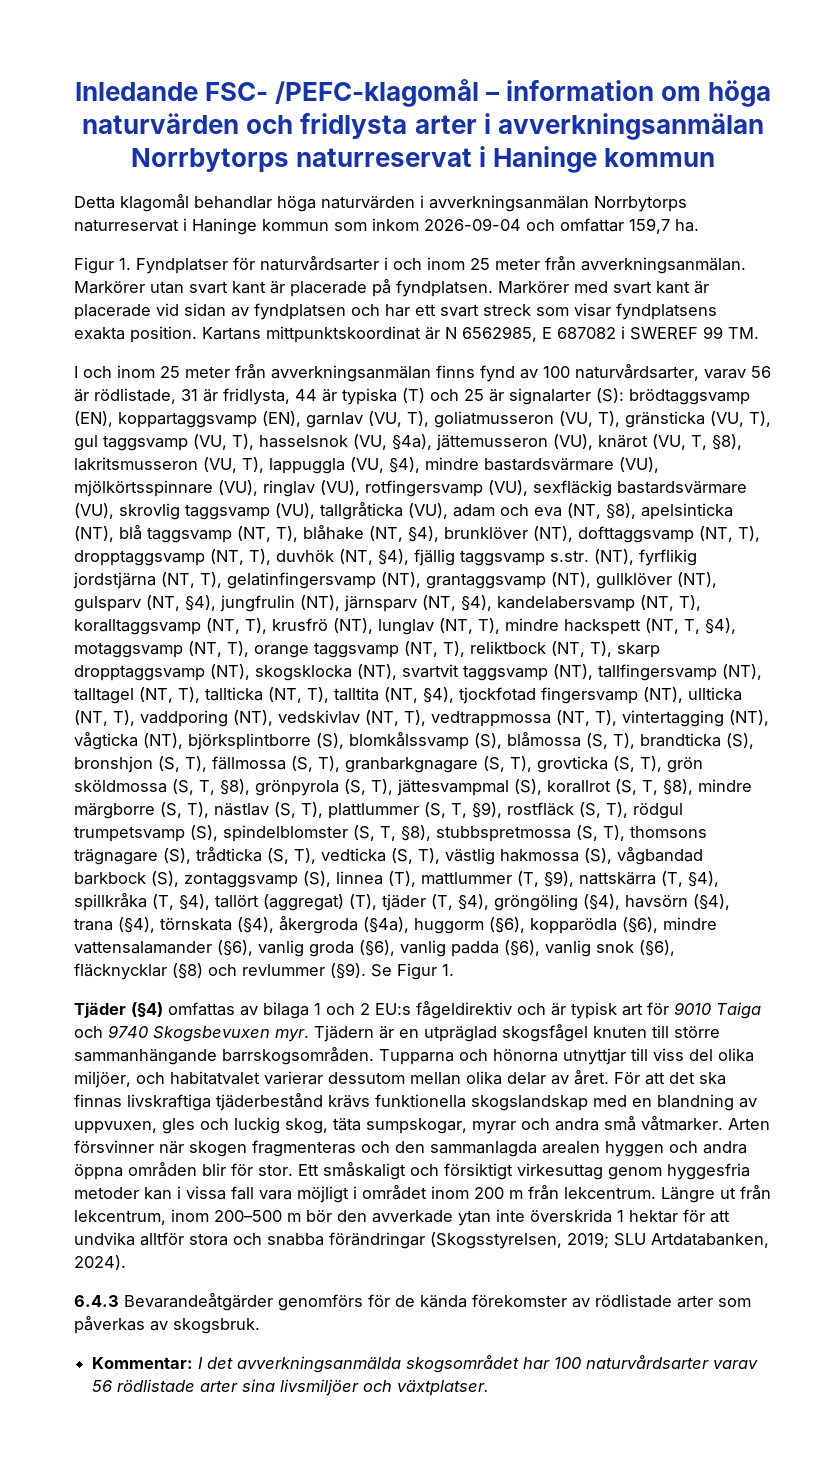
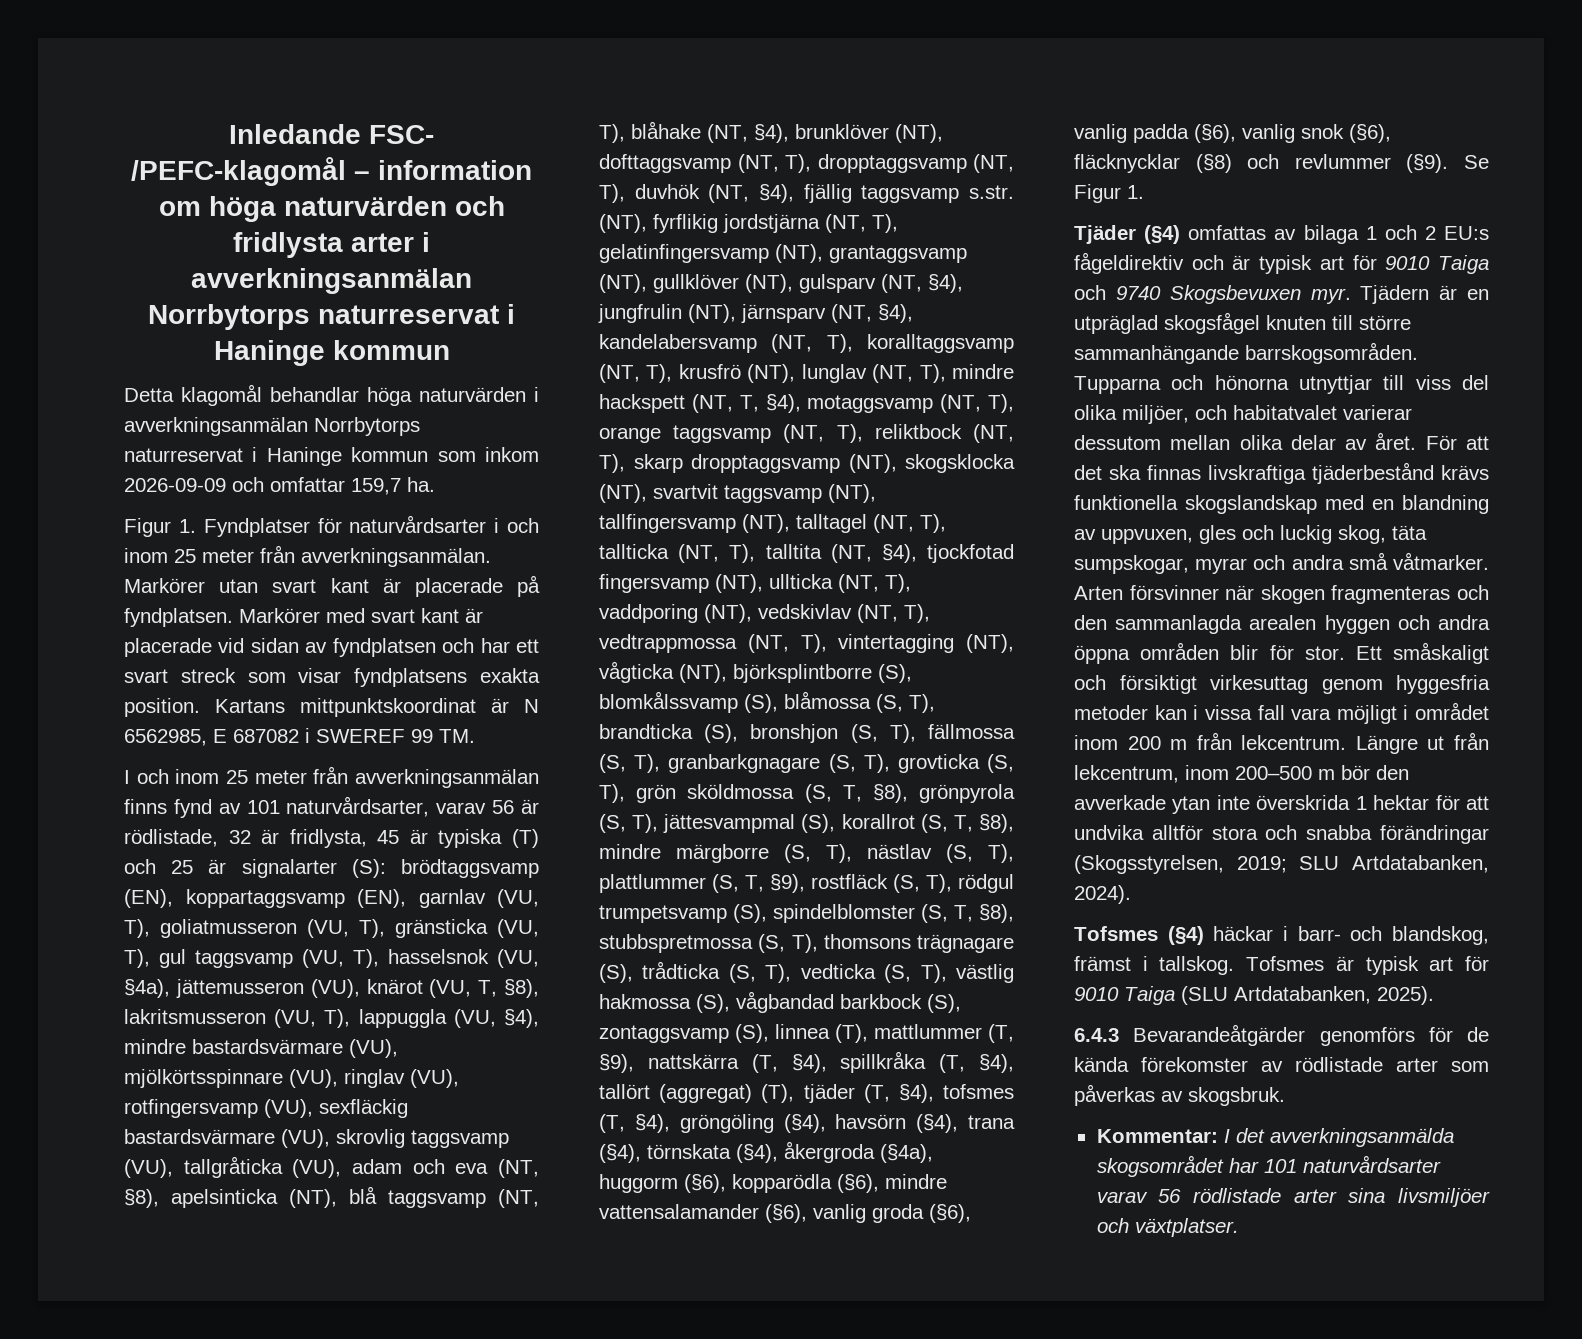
- Detta klagomål behandlar höga naturvärden i avverkningsanmälan Norrbytorps naturreservat i Haninge kommun som inkom 2026-09-04 och omfattar 159,7 ha.
+ Detta klagomål behandlar höga naturvärden i avverkningsanmälan Norrbytorps naturreservat i Haninge kommun som inkom 2026-09-09 och omfattar 159,7 ha.
- I och inom 25 meter från avverkningsanmälan finns fynd av 100 naturvårdsarter, varav 56 är rödlistade, 31 är fridlysta, 44 är typiska (T) och 25 är signalarter (S):
+ I och inom 25 meter från avverkningsanmälan finns fynd av 101 naturvårdsarter, varav 56 är rödlistade, 32 är fridlysta, 45 är typiska (T) och 25 är signalarter (S):
- brödtaggsvamp (EN), koppartaggsvamp (EN), garnlav (VU, T), goliatmusseron (VU, T), gränsticka (VU, T), gul taggsvamp (VU, T), hasselsnok (VU, §4a), jättemusseron (VU), knärot (VU, T, §8), lakritsmusseron (VU, T), lappuggla (VU, §4), mindre bastardsvärmare (VU), mjölkörtsspinnare (VU), ringlav (VU), rotfingersvamp (VU), sexfläckig bastardsvärmare (VU), skrovlig taggsvamp (VU), tallgråticka (VU), adam och eva (NT, §8), apelsinticka (NT), blå taggsvamp (NT, T), blåhake (NT, §4), brunklöver (NT), dofttaggsvamp (NT, T), dropptaggsvamp (NT, T), duvhök (NT, §4), fjällig taggsvamp s.str. (NT), fyrflikig jordstjärna (NT, T), gelatinfingersvamp (NT), grantaggsvamp (NT), gullklöver (NT), gulsparv (NT, §4), jungfrulin (NT), järnsparv (NT, §4), kandelabersvamp (NT, T), koralltaggsvamp (NT, T), krusfrö (NT), lunglav (NT, T), mindre hackspett (NT, T, §4), motaggsvamp (NT, T), orange taggsvamp (NT, T), reliktbock (NT, T), skarp dropptaggsvamp (NT), skogsklocka (NT), svartvit taggsvamp (NT), tallfingersvamp (NT), talltagel (NT, T), tallticka (NT, T), talltita (NT, §4), tjockfotad fingersvamp (NT), ullticka (NT, T), vaddporing (NT), vedskivlav (NT, T), vedtrappmossa (NT, T), vintertagging (NT), vågticka (NT), björksplintborre (S), blomkålssvamp (S), blåmossa (S, T), brandticka (S), bronshjon (S, T), fällmossa (S, T), granbarkgnagare (S, T), grovticka (S, T), grön sköldmossa (S, T, §8), grönpyrola (S, T), jättesvampmal (S), korallrot (S, T, §8), mindre märgborre (S, T), nästlav (S, T), plattlummer (S, T, §9), rostfläck (S, T), rödgul trumpetsvamp (S), spindelblomster (S, T, §8), stubbspretmossa (S, T), thomsons trägnagare (S), trådticka (S, T), vedticka (S, T), västlig hakmossa (S), vågbandad barkbock (S), zontaggsvamp (S), linnea (T), mattlummer (T, §9), nattskärra (T, §4), spillkråka (T, §4), tallört (aggregat) (T), tjäder (T, §4), gröngöling (§4), havsörn (§4), trana (§4), törnskata (§4), åkergroda (§4a), huggorm (§6), kopparödla (§6), mindre vattensalamander (§6), vanlig groda (§6), vanlig padda (§6), vanlig snok (§6), fläcknycklar (§8) och revlummer (§9).
+ brödtaggsvamp (EN), koppartaggsvamp (EN), garnlav (VU, T), goliatmusseron (VU, T), gränsticka (VU, T), gul taggsvamp (VU, T), hasselsnok (VU, §4a), jättemusseron (VU), knärot (VU, T, §8), lakritsmusseron (VU, T), lappuggla (VU, §4), mindre bastardsvärmare (VU), mjölkörtsspinnare (VU), ringlav (VU), rotfingersvamp (VU), sexfläckig bastardsvärmare (VU), skrovlig taggsvamp (VU), tallgråticka (VU), adam och eva (NT, §8), apelsinticka (NT), blå taggsvamp (NT, T), blåhake (NT, §4), brunklöver (NT), dofttaggsvamp (NT, T), dropptaggsvamp (NT, T), duvhök (NT, §4), fjällig taggsvamp s.str. (NT), fyrflikig jordstjärna (NT, T), gelatinfingersvamp (NT), grantaggsvamp (NT), gullklöver (NT), gulsparv (NT, §4), jungfrulin (NT), järnsparv (NT, §4), kandelabersvamp (NT, T), koralltaggsvamp (NT, T), krusfrö (NT), lunglav (NT, T), mindre hackspett (NT, T, §4), motaggsvamp (NT, T), orange taggsvamp (NT, T), reliktbock (NT, T), skarp dropptaggsvamp (NT), skogsklocka (NT), svartvit taggsvamp (NT), tallfingersvamp (NT), talltagel (NT, T), tallticka (NT, T), talltita (NT, §4), tjockfotad fingersvamp (NT), ullticka (NT, T), vaddporing (NT), vedskivlav (NT, T), vedtrappmossa (NT, T), vintertagging (NT), vågticka (NT), björksplintborre (S), blomkålssvamp (S), blåmossa (S, T), brandticka (S), bronshjon (S, T), fällmossa (S, T), granbarkgnagare (S, T), grovticka (S, T), grön sköldmossa (S, T, §8), grönpyrola (S, T), jättesvampmal (S), korallrot (S, T, §8), mindre märgborre (S, T), nästlav (S, T), plattlummer (S, T, §9), rostfläck (S, T), rödgul trumpetsvamp (S), spindelblomster (S, T, §8), stubbspretmossa (S, T), thomsons trägnagare (S), trådticka (S, T), vedticka (S, T), västlig hakmossa (S), vågbandad barkbock (S), zontaggsvamp (S), linnea (T), mattlummer (T, §9), nattskärra (T, §4), spillkråka (T, §4), tallört (aggregat) (T), tjäder (T, §4), tofsmes (T, §4), gröngöling (§4), havsörn (§4), trana (§4), törnskata (§4), åkergroda (§4a), huggorm (§6), kopparödla (§6), mindre vattensalamander (§6), vanlig groda (§6), vanlig padda (§6), vanlig snok (§6), fläcknycklar (§8) och revlummer (§9).
+ Tofsmes (§4) häckar i barr- och blandskog, främst i tallskog. Tofsmes är typisk art för 9010 Taiga (SLU Artdatabanken, 2025).
- Kommentar: I det avverkningsanmälda skogsområdet har 100 naturvårdsarter varav 56 rödlistade arter sina livsmiljöer och växtplatser.
+ Kommentar: I det avverkningsanmälda skogsområdet har 101 naturvårdsarter varav 56 rödlistade arter sina livsmiljöer och växtplatser.

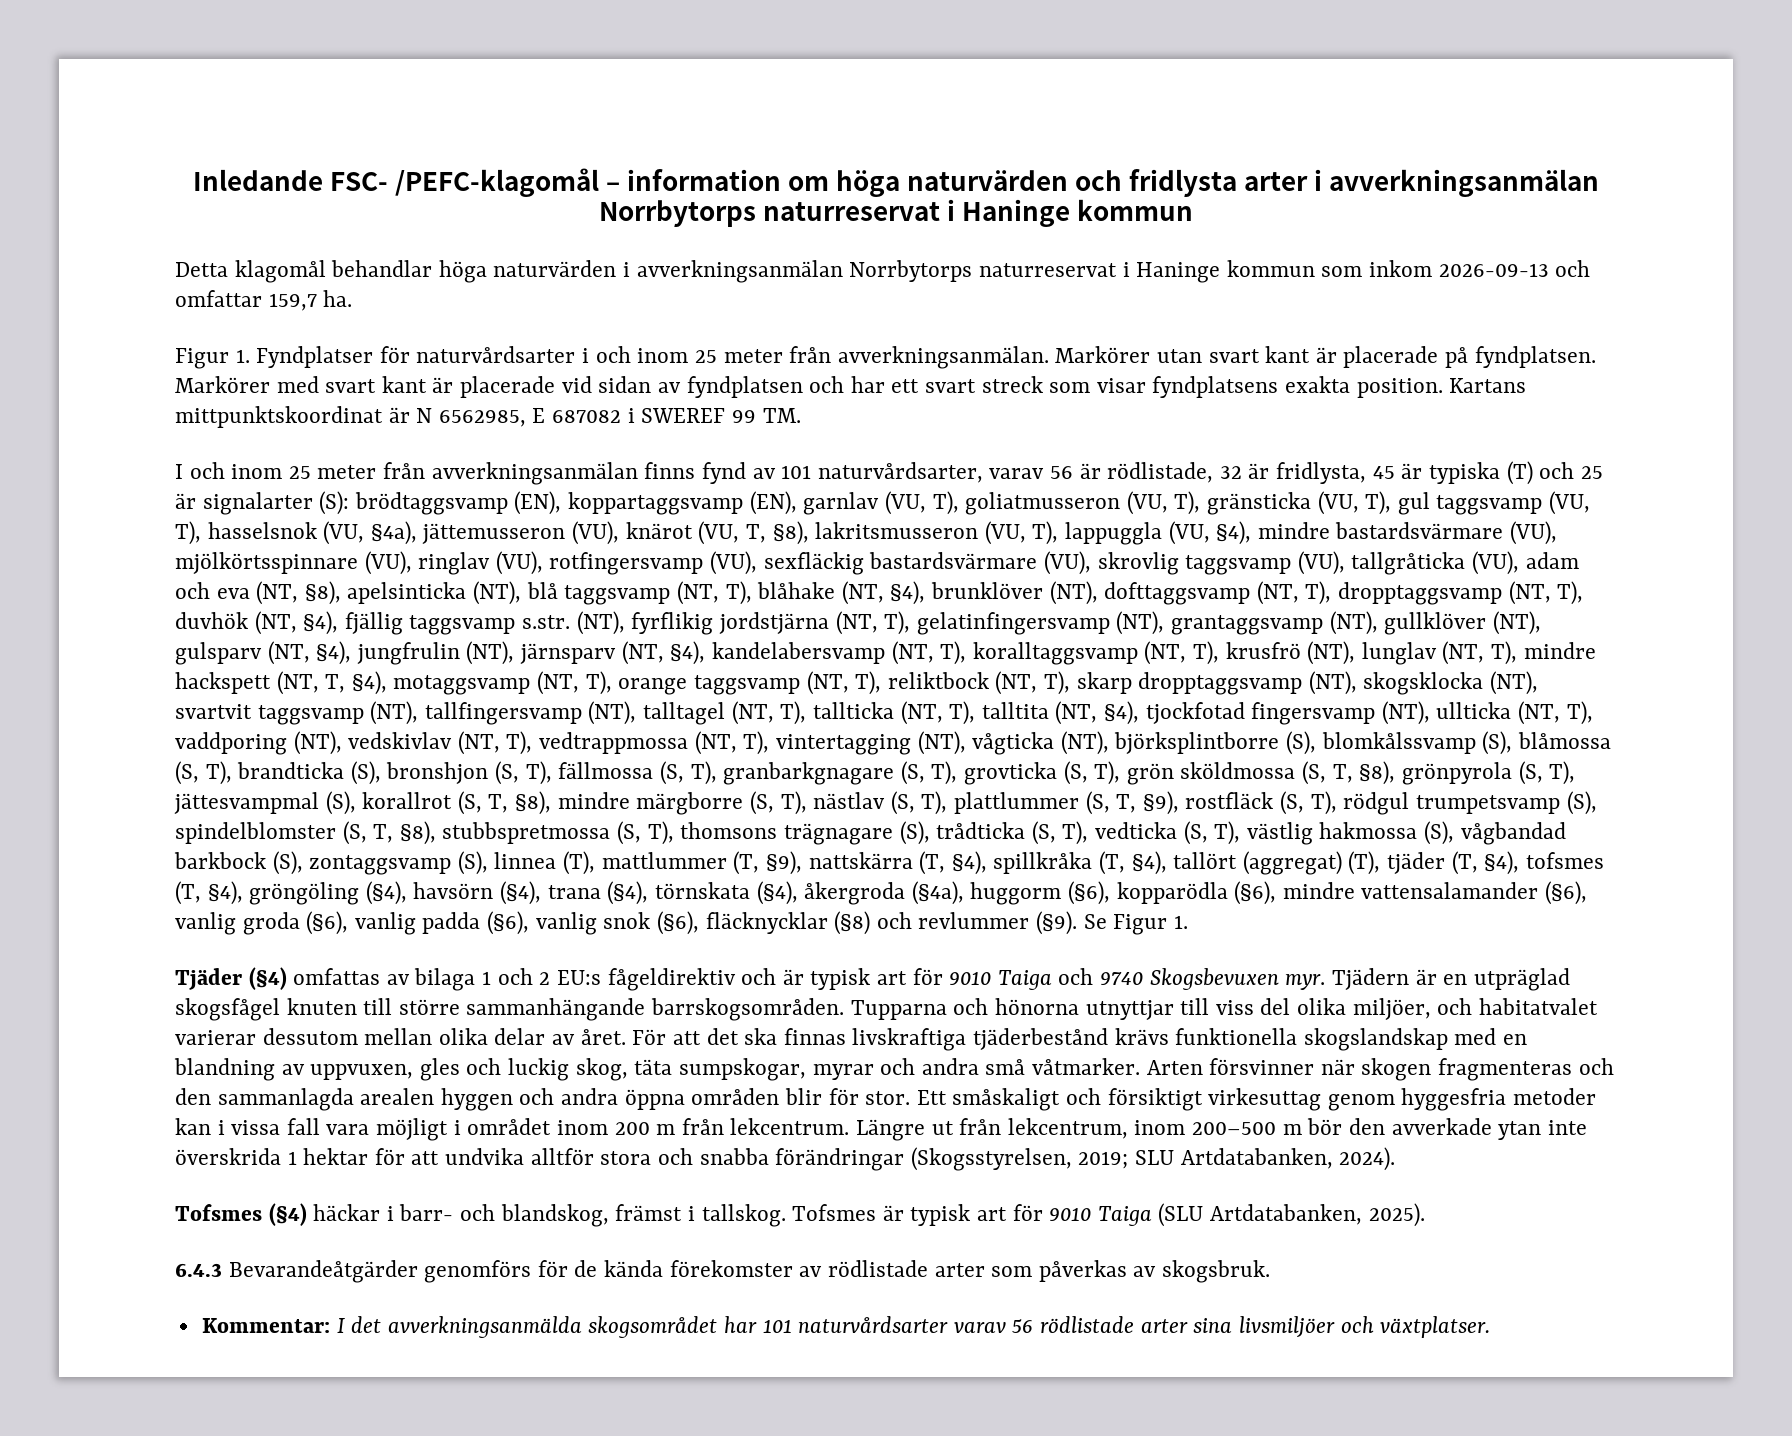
- Detta klagomål behandlar höga naturvärden i avverkningsanmälan Norrbytorps naturreservat i Haninge kommun som inkom 2026-09-09 och omfattar 159,7 ha.
+ Detta klagomål behandlar höga naturvärden i avverkningsanmälan Norrbytorps naturreservat i Haninge kommun som inkom 2026-09-13 och omfattar 159,7 ha.

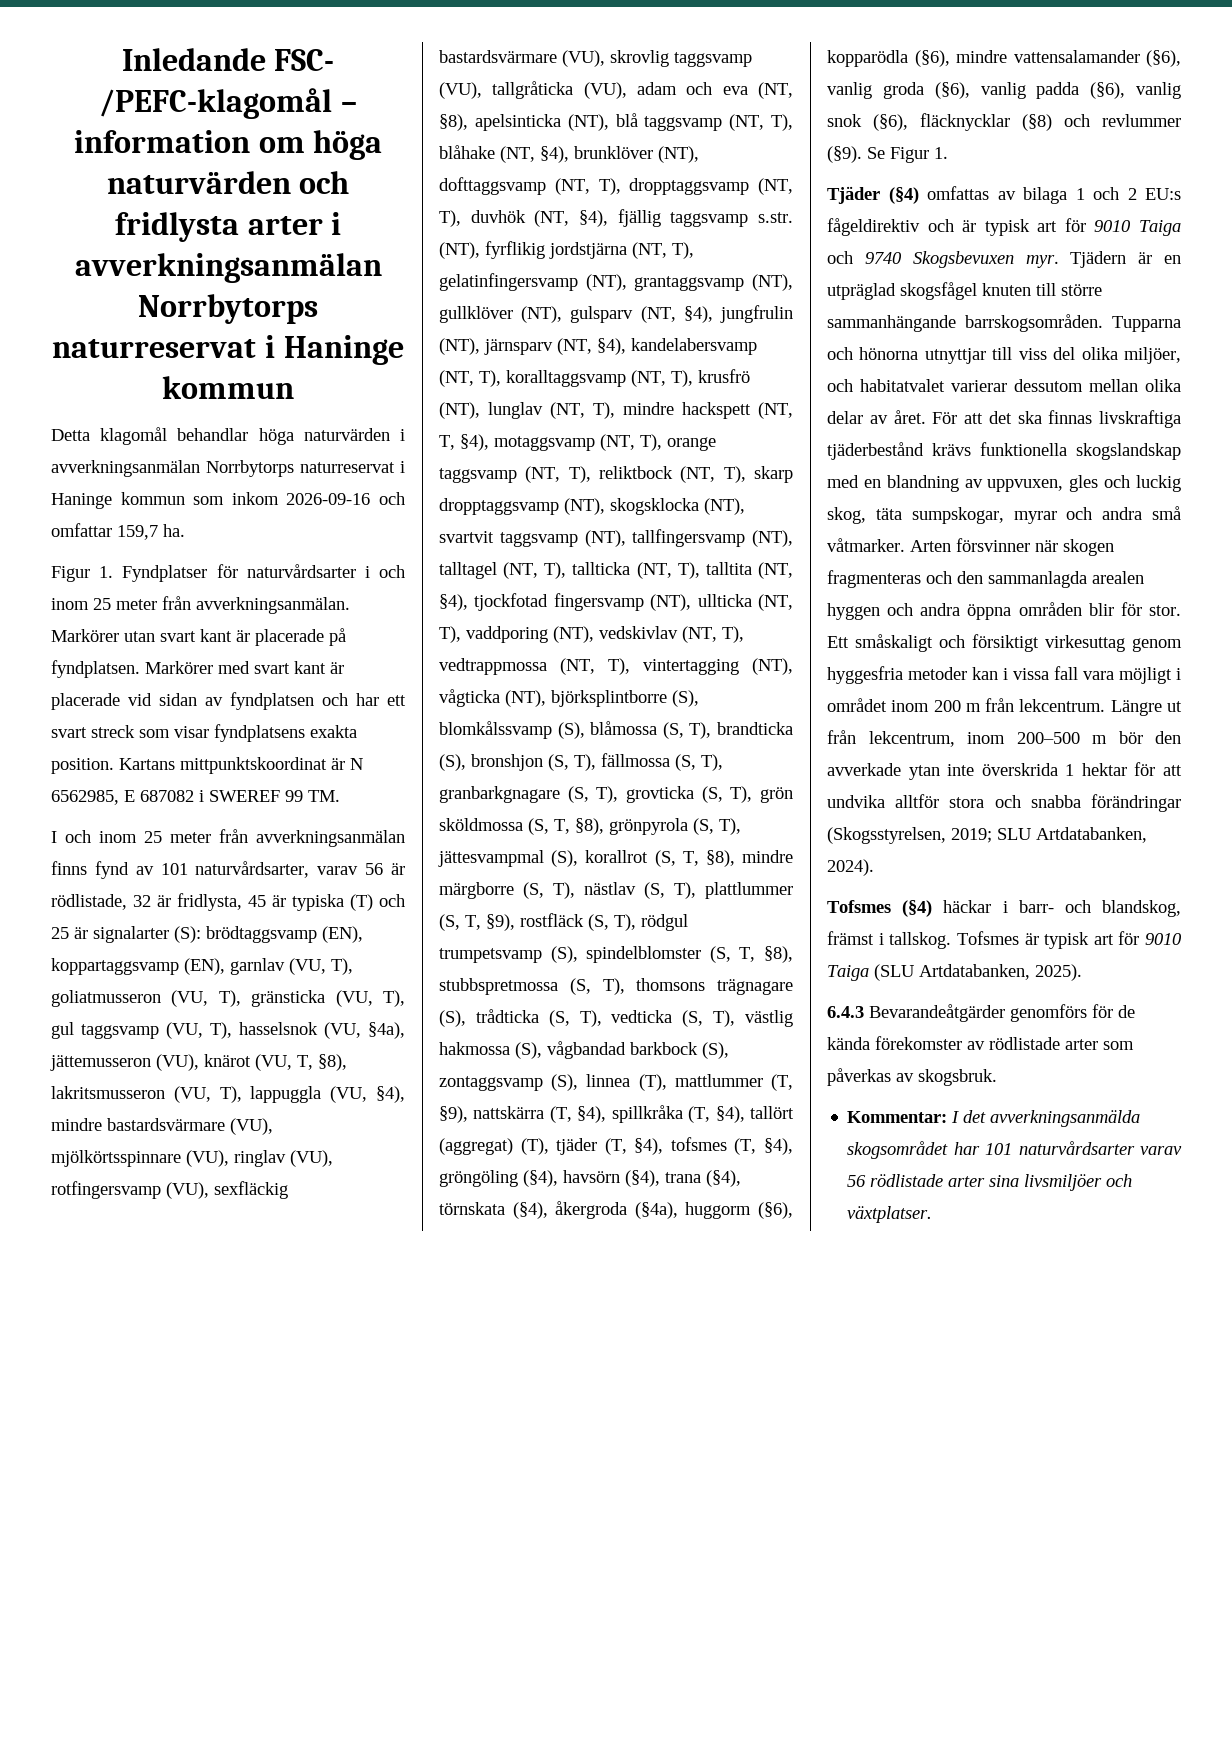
- Detta klagomål behandlar höga naturvärden i avverkningsanmälan Norrbytorps naturreservat i Haninge kommun som inkom 2026-09-13 och omfattar 159,7 ha.
+ Detta klagomål behandlar höga naturvärden i avverkningsanmälan Norrbytorps naturreservat i Haninge kommun som inkom 2026-09-16 och omfattar 159,7 ha.

